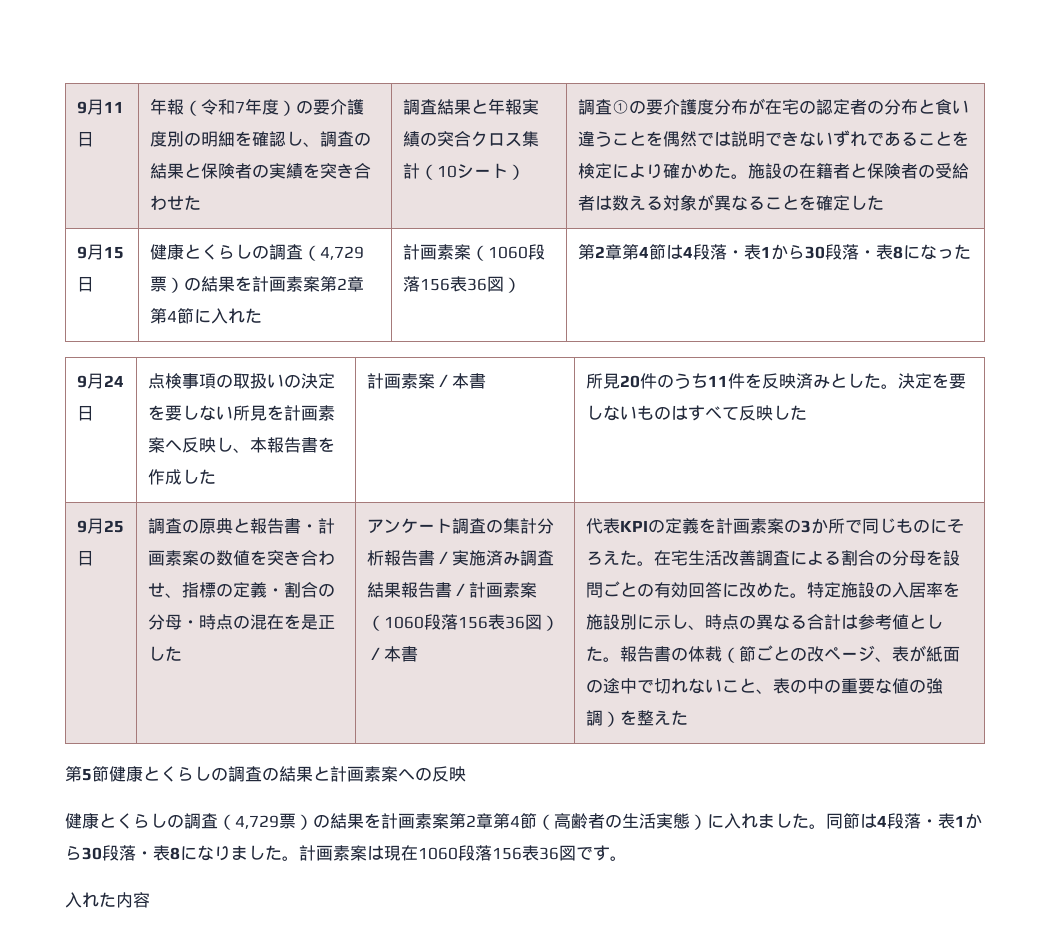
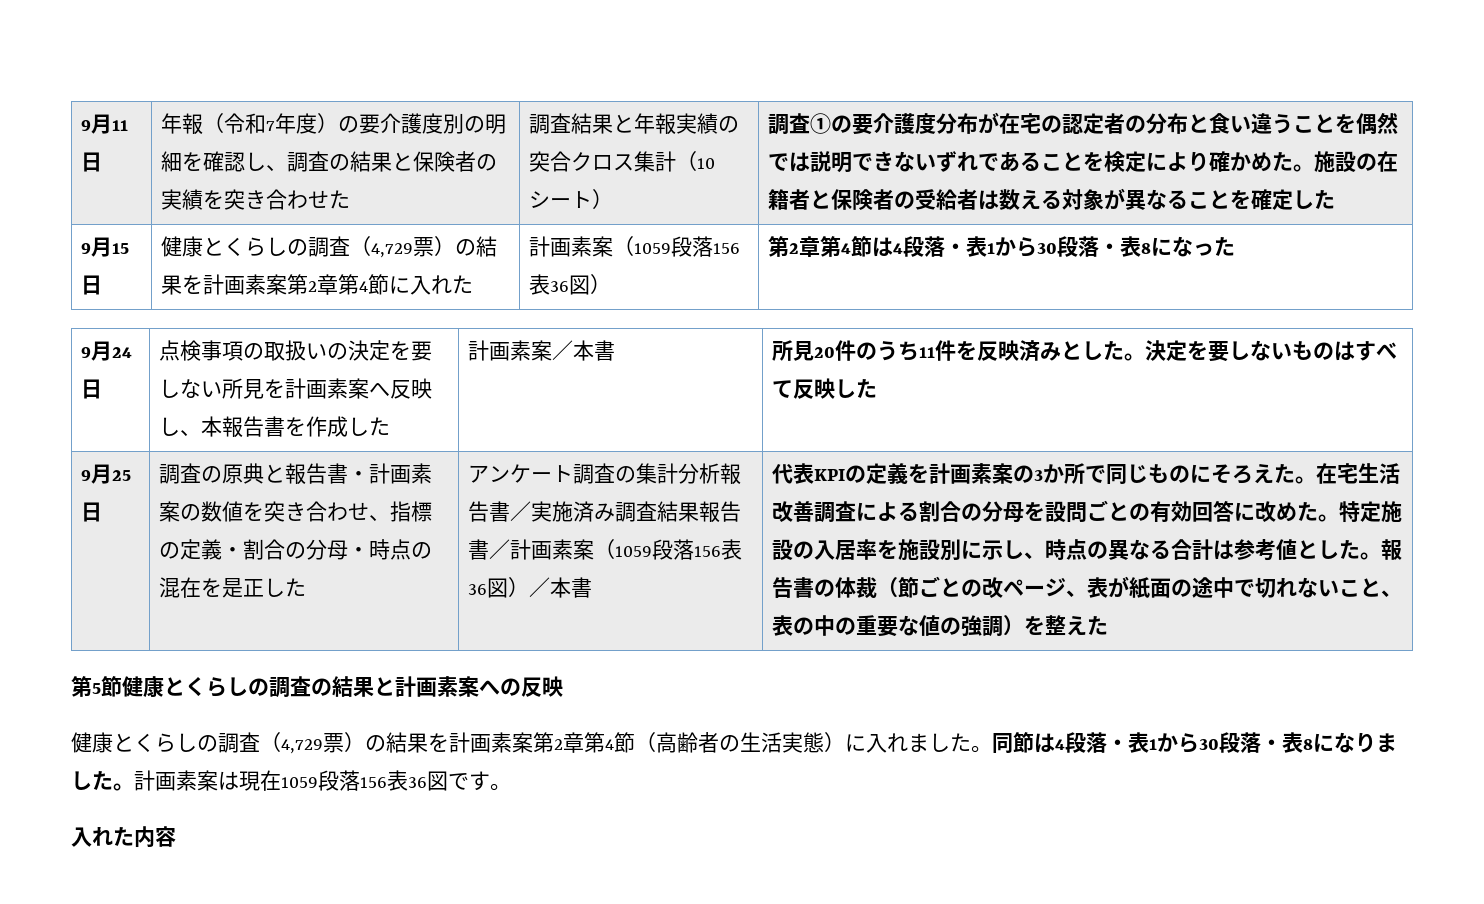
- 健康とくらしの調査（4,729票）の結果を計画素案第2章第4節に入れた | 計画素案（1060段落156表36図）
+ 健康とくらしの調査（4,729票）の結果を計画素案第2章第4節に入れた | 計画素案（1059段落156表36図）
- アンケート調査の集計分析報告書／実施済み調査結果報告書／計画素案（1060段落156表36図）／本書
+ アンケート調査の集計分析報告書／実施済み調査結果報告書／計画素案（1059段落156表36図）／本書
- 計画素案は現在1060段落156表36図です。
+ 計画素案は現在1059段落156表36図です。

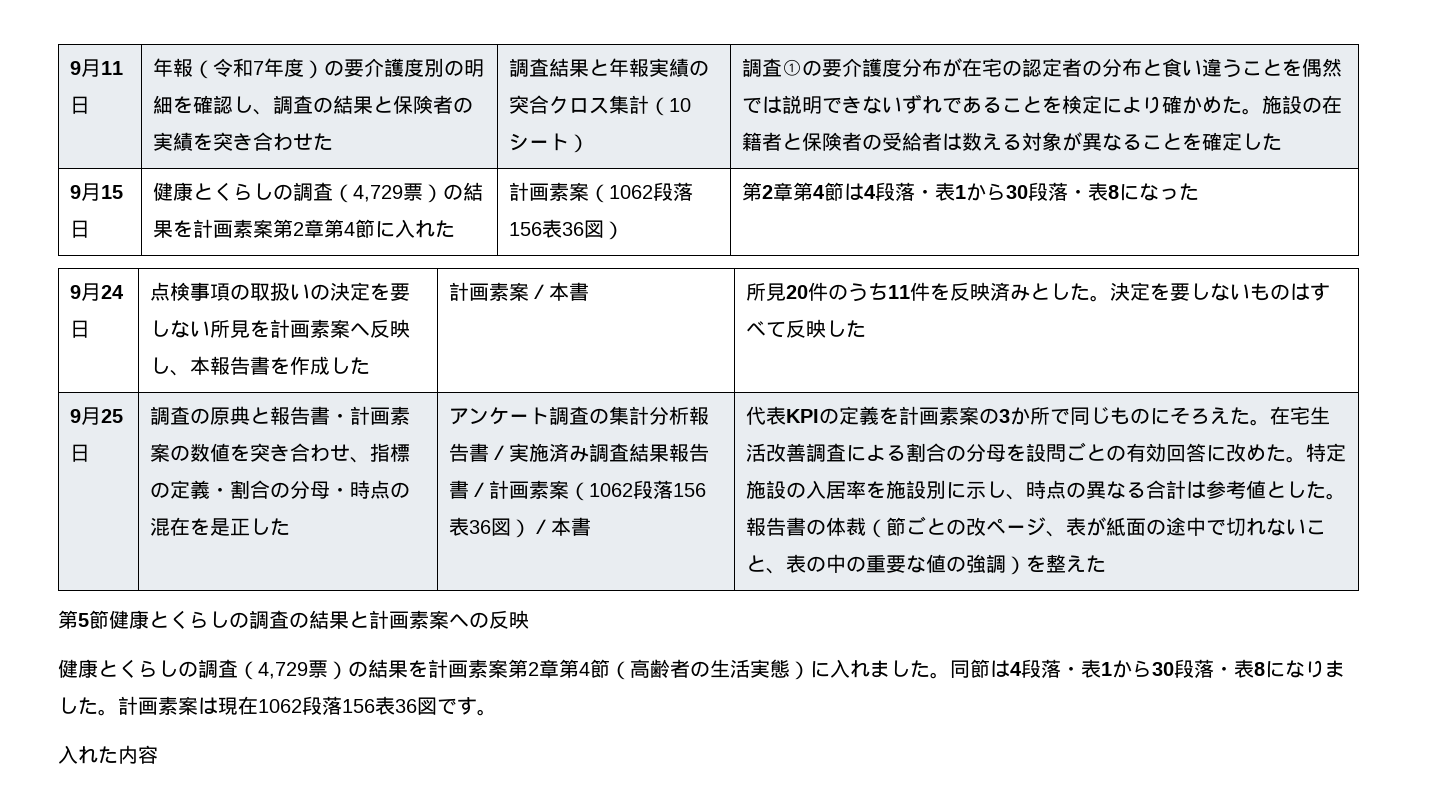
- 健康とくらしの調査（4,729票）の結果を計画素案第2章第4節に入れた | 計画素案（1059段落156表36図）
+ 健康とくらしの調査（4,729票）の結果を計画素案第2章第4節に入れた | 計画素案（1062段落156表36図）
- アンケート調査の集計分析報告書／実施済み調査結果報告書／計画素案（1059段落156表36図）／本書
+ アンケート調査の集計分析報告書／実施済み調査結果報告書／計画素案（1062段落156表36図）／本書
- 計画素案は現在1059段落156表36図です。
+ 計画素案は現在1062段落156表36図です。

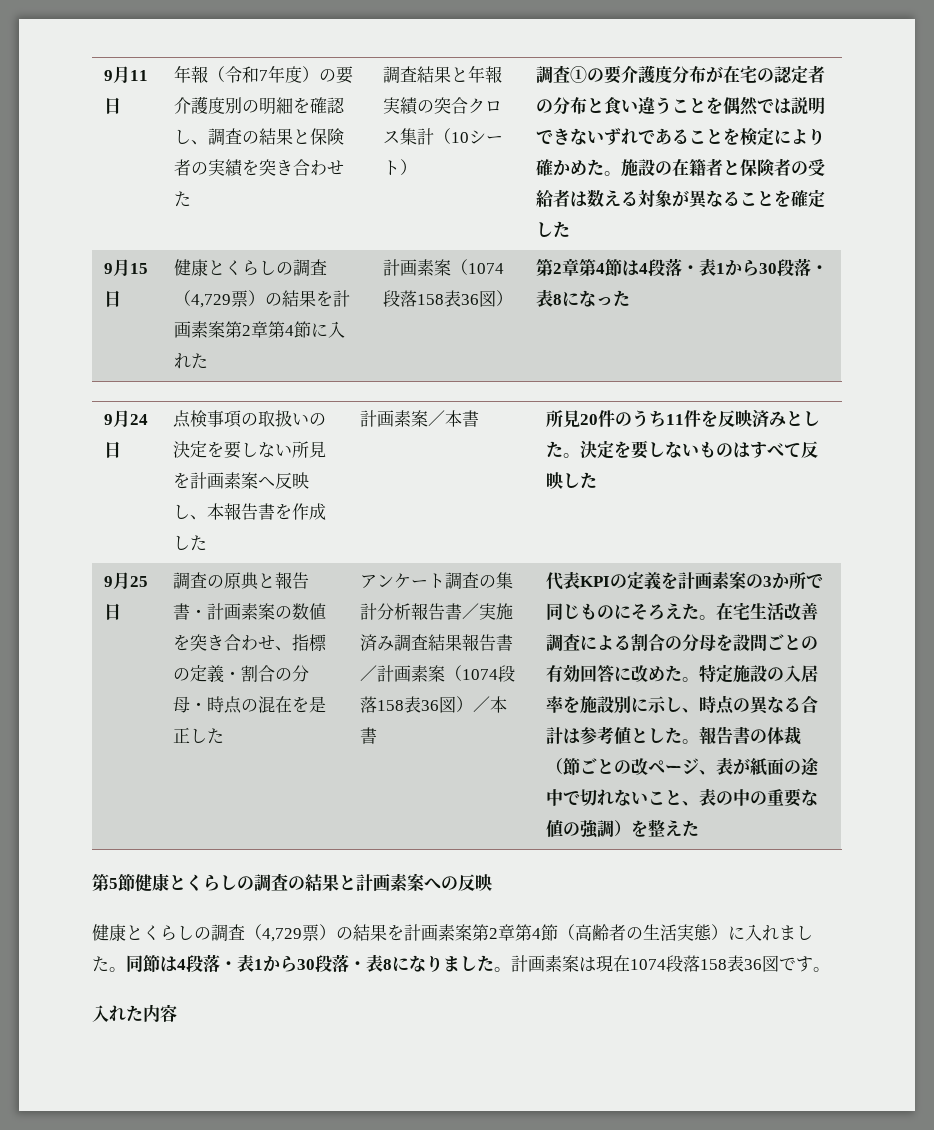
- 健康とくらしの調査（4,729票）の結果を計画素案第2章第4節に入れた | 計画素案（1062段落156表36図）
+ 健康とくらしの調査（4,729票）の結果を計画素案第2章第4節に入れた | 計画素案（1074段落158表36図）
- アンケート調査の集計分析報告書／実施済み調査結果報告書／計画素案（1062段落156表36図）／本書
+ アンケート調査の集計分析報告書／実施済み調査結果報告書／計画素案（1074段落158表36図）／本書
- 計画素案は現在1062段落156表36図です。
+ 計画素案は現在1074段落158表36図です。

